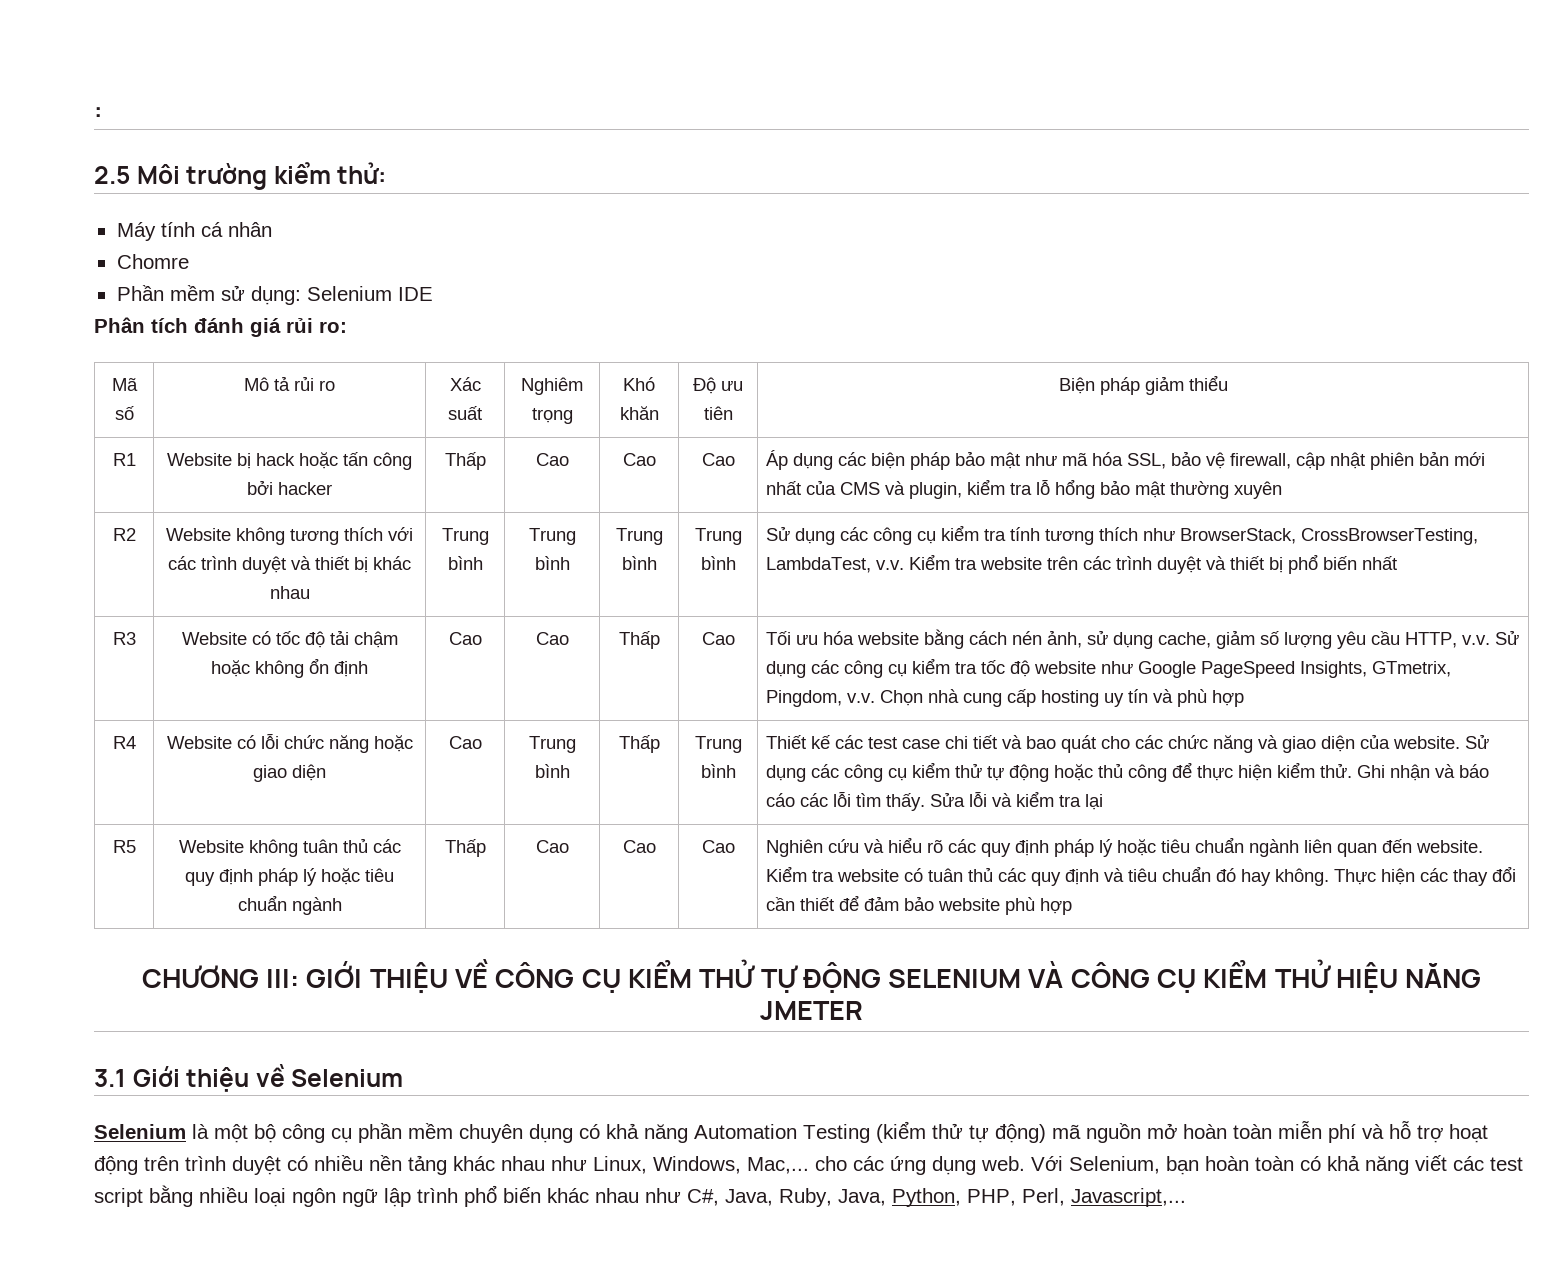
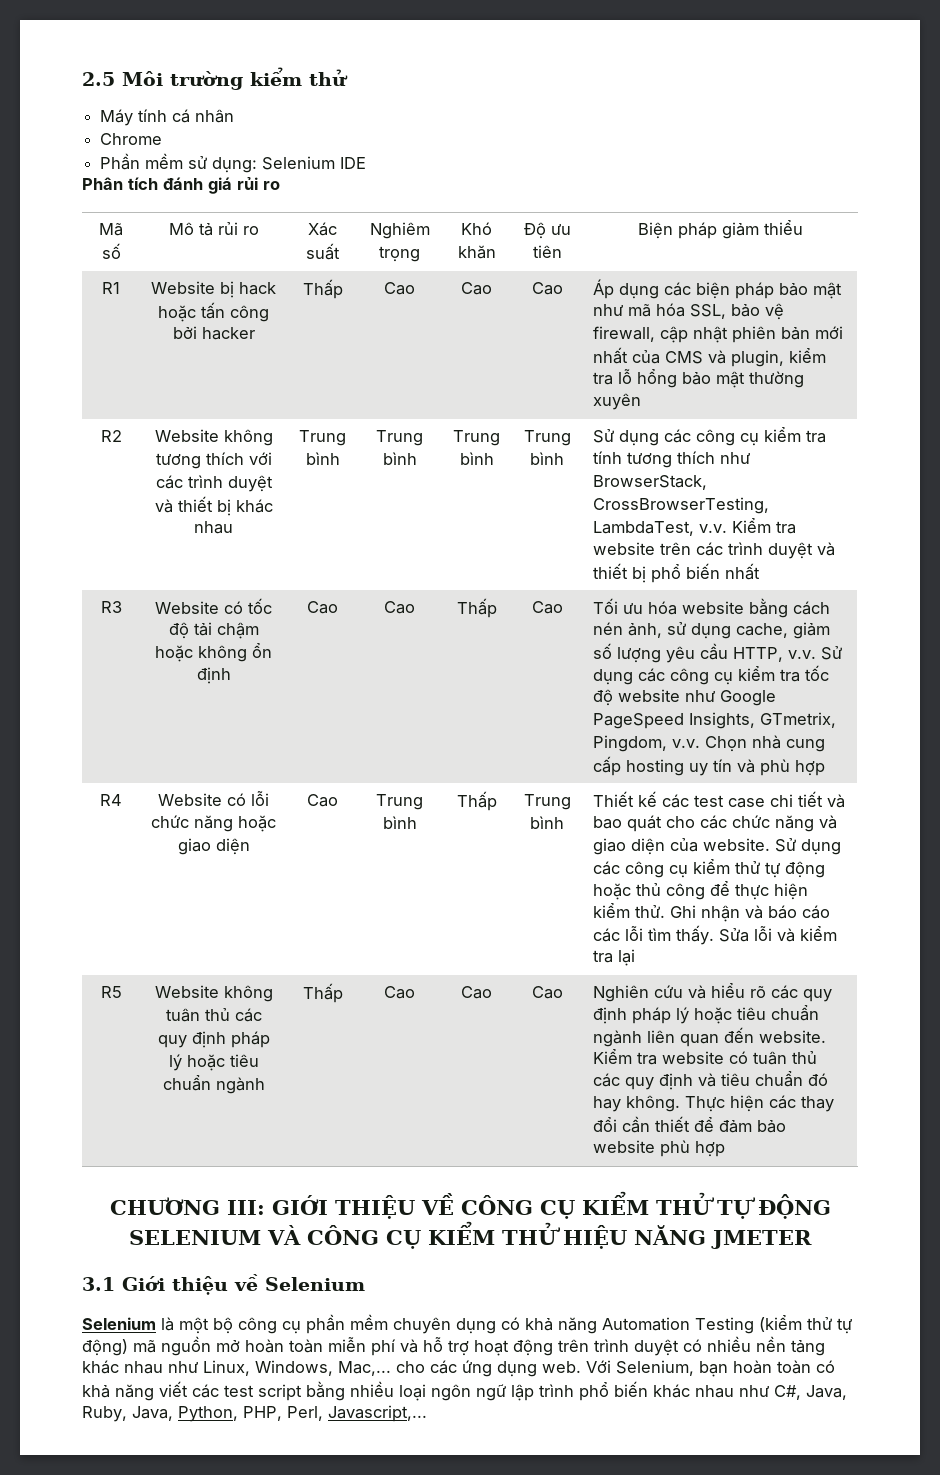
- :
- 2.5 Môi trường kiểm thử:
+ 2.5 Môi trường kiểm thử
- Chomre
+ Chrome
- Phân tích đánh giá rủi ro:
+ Phân tích đánh giá rủi ro

